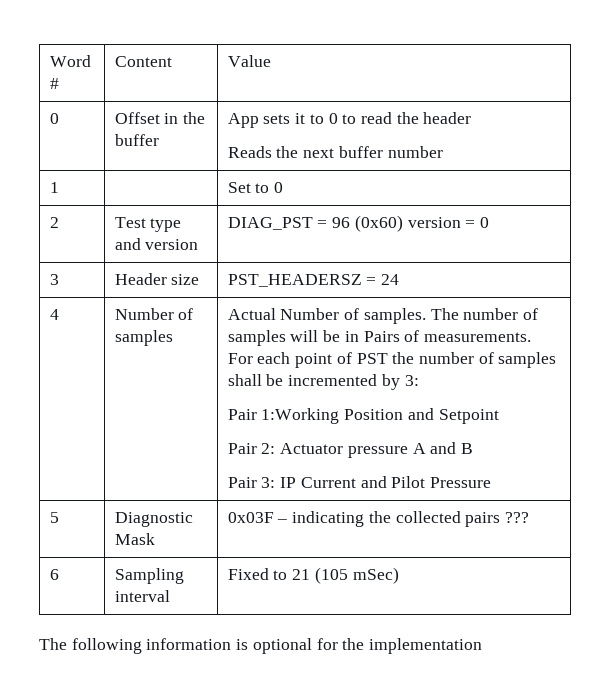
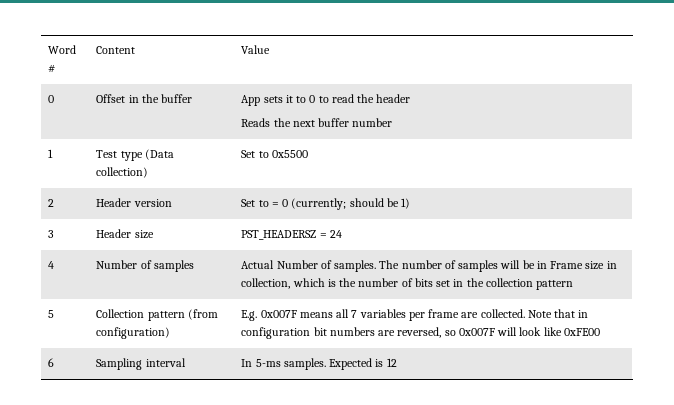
- 1 | | Set to 0
+ 1 | Test type (Data collection) | Set to 0x5500
- 2 | Test type and version | DIAG_PST = 96 (0x60) version = 0
+ 2 | Header version | Set to = 0 (currently; should be 1)
- The number of samples will be in Pairs of measurements. For each point of PST the number of samples shall be incremented by 3:
- Pair 1:Working Position and Setpoint
- Pair 2: Actuator pressure A and B
- Pair 3: IP Current and Pilot Pressure
- 5 | Diagnostic Mask | 0x03F – indicating the collected pairs ???
- 6 | Sampling interval | Fixed to 21 (105 mSec)
- The following information is optional for the implementation
+ The number of samples will be in Frame size in collection, which is the number of bits set in the collection pattern
+ 5 | Collection pattern (from configuration) | E.g. 0x007F means all 7 variables per frame are collected. Note that in configuration bit numbers are reversed, so 0x007F will look like 0xFE00
+ 6 | Sampling interval | In 5-ms samples. Expected is 12

